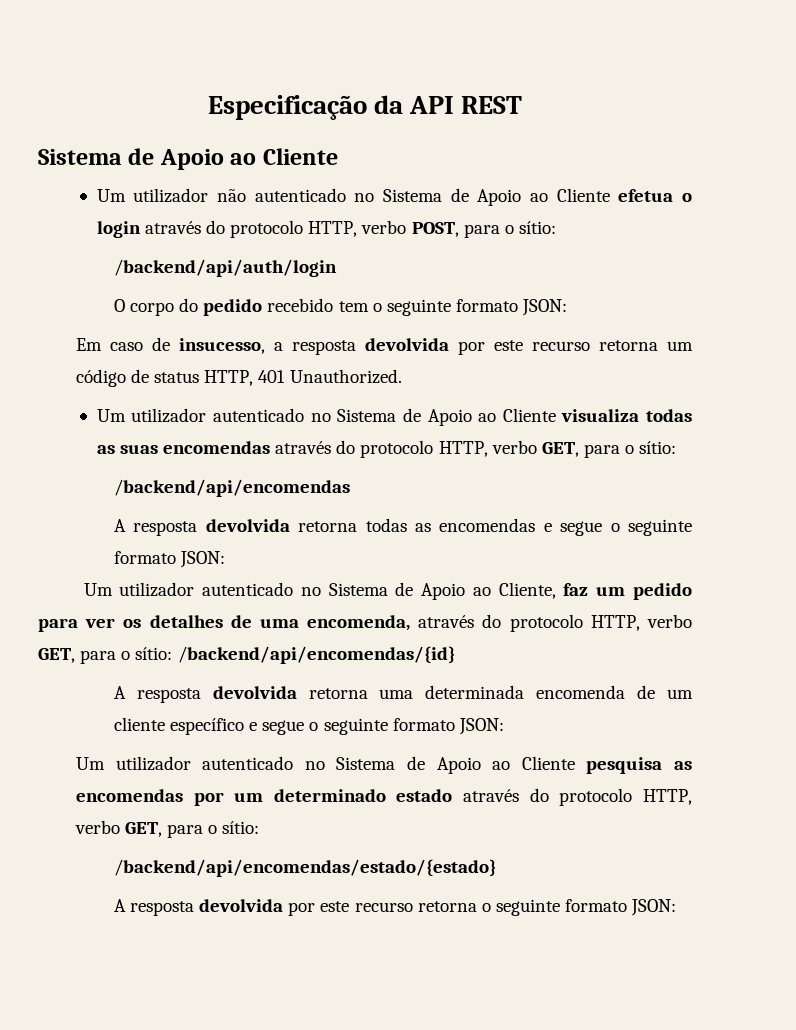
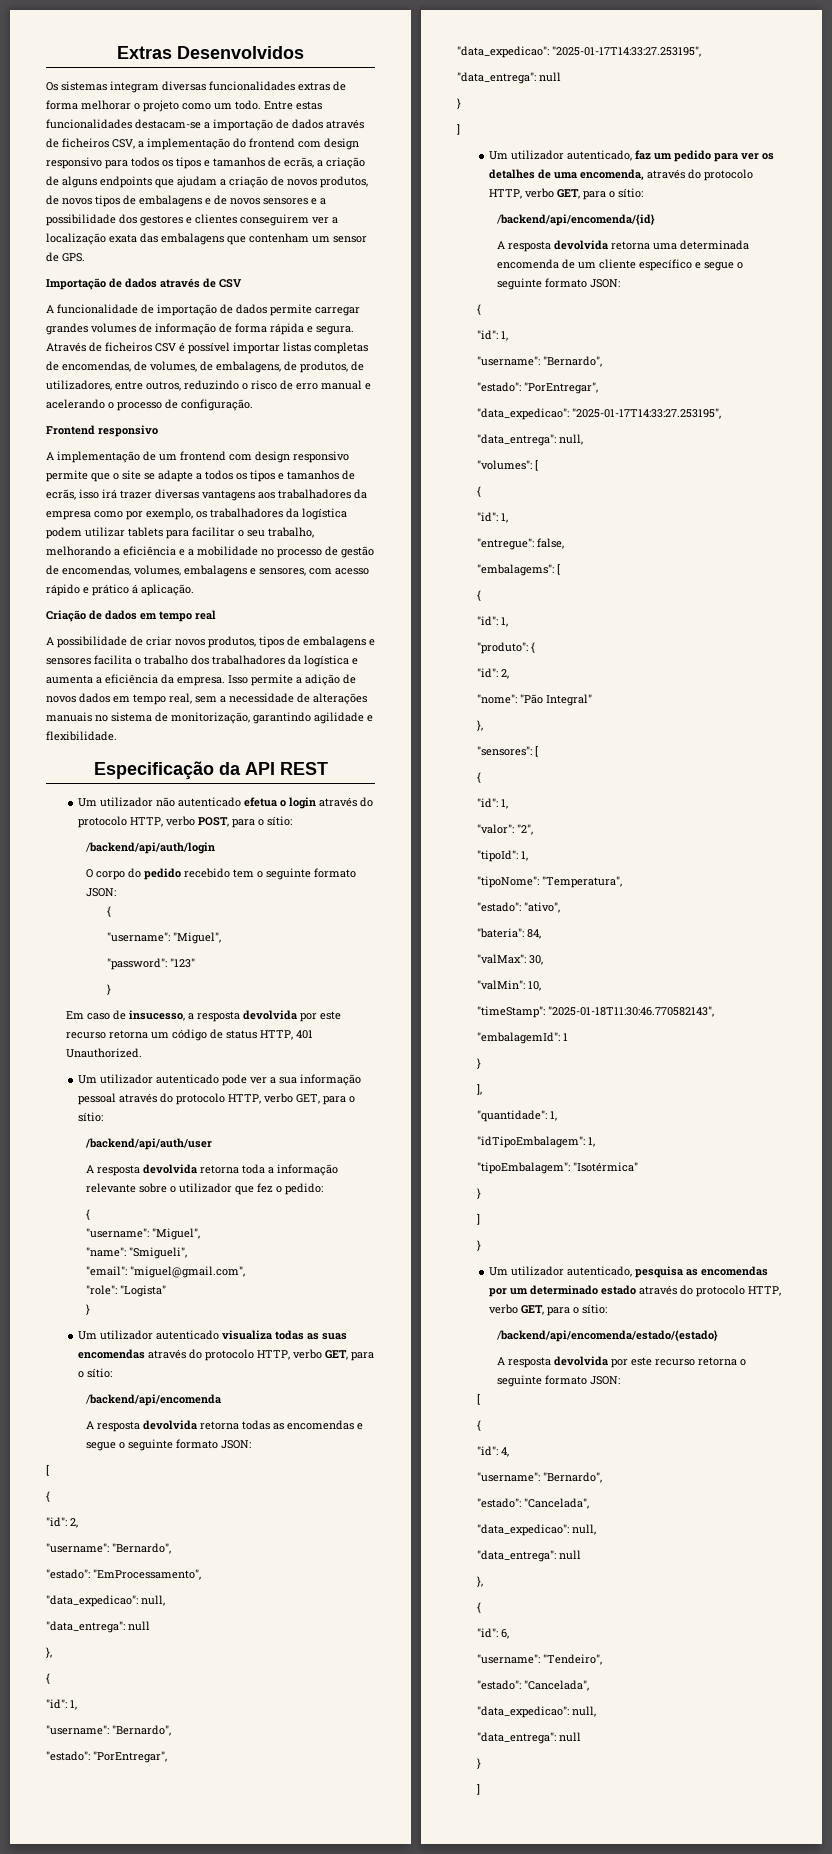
+ Extras Desenvolvidos
+ Os sistemas integram diversas funcionalidades extras de forma melhorar o projeto como um todo. Entre estas funcionalidades destacam-se a importação de dados através de ficheiros CSV, a implementação do frontend com design responsivo para todos os tipos e tamanhos de ecrãs, a criação de alguns endpoints que ajudam a criação de novos produtos, de novos tipos de embalagens e de novos sensores e a possibilidade dos gestores e clientes conseguirem ver a localização exata das embalagens que contenham um sensor de GPS.
+ Importação de dados através de CSV
+ A funcionalidade de importação de dados permite carregar grandes volumes de informação de forma rápida e segura. Através de ficheiros CSV é possível importar listas completas de encomendas, de volumes, de embalagens, de produtos, de utilizadores, entre outros, reduzindo o risco de erro manual e acelerando o processo de configuração.
+ Frontend responsivo
+ A implementação de um frontend com design responsivo permite que o site se adapte a todos os tipos e tamanhos de ecrãs, isso irá trazer diversas vantagens aos trabalhadores da empresa como por exemplo, os trabalhadores da logística podem utilizar tablets para facilitar o seu trabalho, melhorando a eficiência e a mobilidade no processo de gestão de encomendas, volumes, embalagens e sensores, com acesso rápido e prático á aplicação.
+ Criação de dados em tempo real
+ A possibilidade de criar novos produtos, tipos de embalagens e sensores facilita o trabalho dos trabalhadores da logística e aumenta a eficiência da empresa. Isso permite a adição de novos dados em tempo real, sem a necessidade de alterações manuais no sistema de monitorização, garantindo agilidade e flexibilidade.
  Especificação da API REST
- Sistema de Apoio ao Cliente
- Um utilizador não autenticado no Sistema de Apoio ao Cliente efetua o login através do protocolo HTTP, verbo POST, para o sítio:
+ Um utilizador não autenticado efetua o login através do protocolo HTTP, verbo POST, para o sítio:
  O corpo do pedido recebido tem o seguinte formato JSON:
+ {
+ "username": "Miguel",
+ "password": "123"
+ }
- Um utilizador autenticado no Sistema de Apoio ao Cliente visualiza todas as suas encomendas através do protocolo HTTP, verbo GET, para o sítio:
+ Um utilizador autenticado pode ver a sua informação pessoal através do protocolo HTTP, verbo GET, para o sítio:
+ /backend/api/auth/user
+ A resposta devolvida retorna toda a informação relevante sobre o utilizador que fez o pedido:
+ {
+ "username": "Miguel",
+ "name": "Smigueli",
+ "email": "miguel@gmail.com",
+ "role": "Logista"
+ }
+ Um utilizador autenticado visualiza todas as suas encomendas através do protocolo HTTP, verbo GET, para o sítio:
- /backend/api/encomendas
+ /backend/api/encomenda
  A resposta devolvida retorna todas as encomendas e segue o seguinte formato JSON:
- Um utilizador autenticado no Sistema de Apoio ao Cliente, faz um pedido para ver os detalhes de uma encomenda, através do protocolo HTTP, verbo GET, para o sítio: /backend/api/encomendas/{id}
+ [
+ {
+ "id": 2,
+ "username": "Bernardo",
+ "estado": "EmProcessamento",
+ "data_expedicao": null,
+ "data_entrega": null
+ },
+ {
+ "id": 1,
+ "username": "Bernardo",
+ "estado": "PorEntregar",
+ "data_expedicao": "2025-01-17T14:33:27.253195",
+ "data_entrega": null
+ }
+ ]
+ Um utilizador autenticado, faz um pedido para ver os detalhes de uma encomenda, através do protocolo HTTP, verbo GET, para o sítio:
+ /backend/api/encomenda/{id}
  A resposta devolvida retorna uma determinada encomenda de um cliente específico e segue o seguinte formato JSON:
- Um utilizador autenticado no Sistema de Apoio ao Cliente pesquisa as encomendas por um determinado estado através do protocolo HTTP, verbo GET, para o sítio:
+ {
+ "id": 1,
+ "username": "Bernardo",
+ "estado": "PorEntregar",
+ "data_expedicao": "2025-01-17T14:33:27.253195",
+ "data_entrega": null,
+ "volumes": [
+ {
+ "id": 1,
+ "entregue": false,
+ "embalagems": [
+ {
+ "id": 1,
+ "produto": {
+ "id": 2,
+ "nome": "Pão Integral"
+ },
+ "sensores": [
+ {
+ "id": 1,
+ "valor": "2",
+ "tipoId": 1,
+ "tipoNome": "Temperatura",
+ "estado": "ativo",
+ "bateria": 84,
+ "valMax": 30,
+ "valMin": 10,
+ "timeStamp": "2025-01-18T11:30:46.770582143",
+ "embalagemId": 1
+ }
+ ],
+ "quantidade": 1,
+ "idTipoEmbalagem": 1,
+ "tipoEmbalagem": "Isotérmica"
+ }
+ ]
+ }
+ Um utilizador autenticado, pesquisa as encomendas por um determinado estado através do protocolo HTTP, verbo GET, para o sítio:
- /backend/api/encomendas/estado/{estado}
+ /backend/api/encomenda/estado/{estado}
  A resposta devolvida por este recurso retorna o seguinte formato JSON:
+ [
+ {
+ "id": 4,
+ "username": "Bernardo",
+ "estado": "Cancelada",
+ "data_expedicao": null,
+ "data_entrega": null
+ },
+ {
+ "id": 6,
+ "username": "Tendeiro",
+ "estado": "Cancelada",
+ "data_expedicao": null,
+ "data_entrega": null
+ }
+ ]

